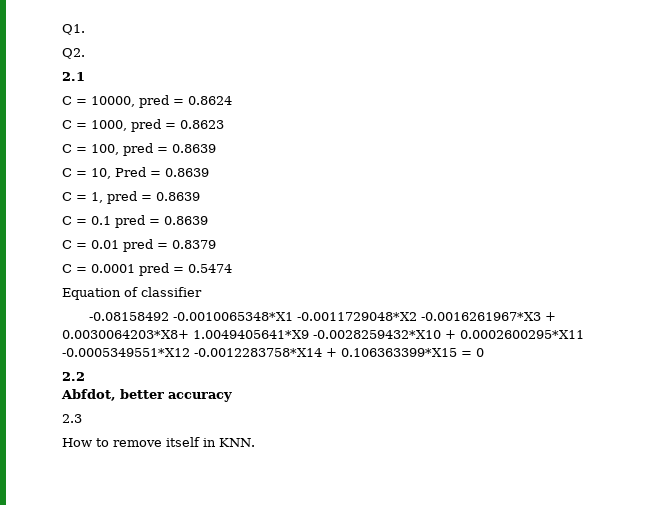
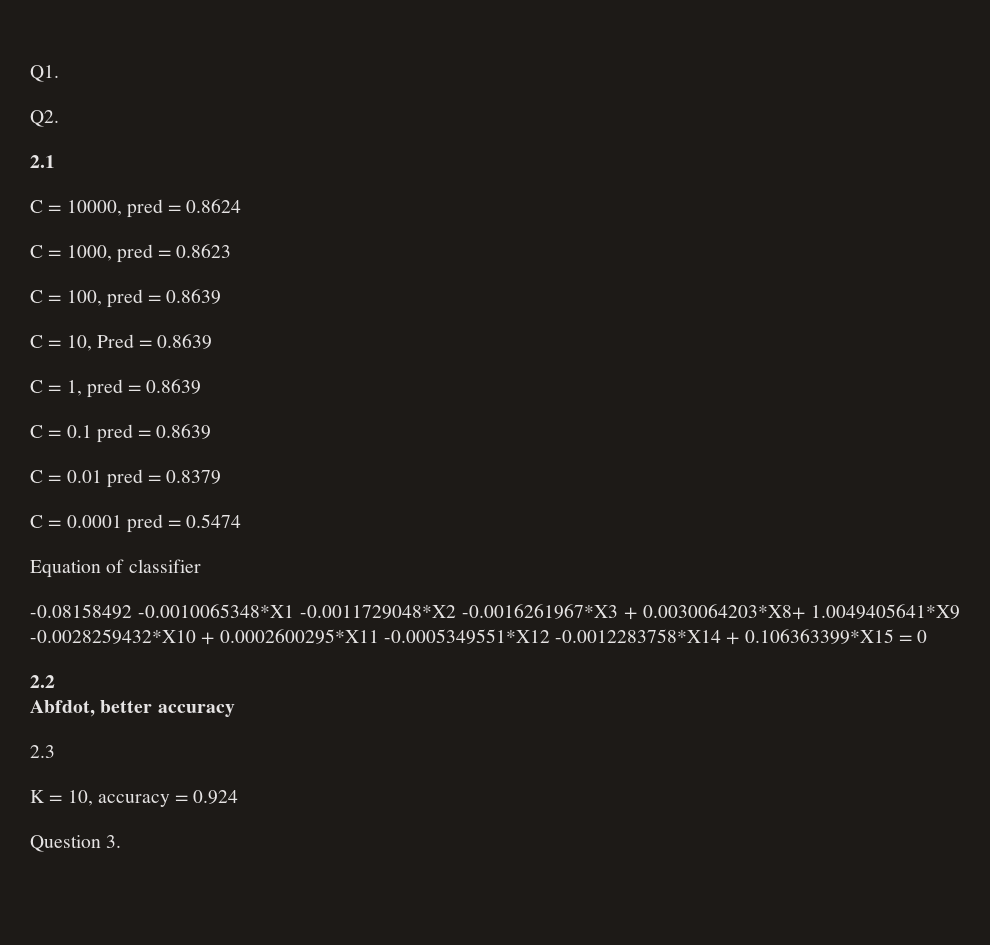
- How to remove itself in KNN.
+ K = 10, accuracy = 0.924
+ Question 3.

